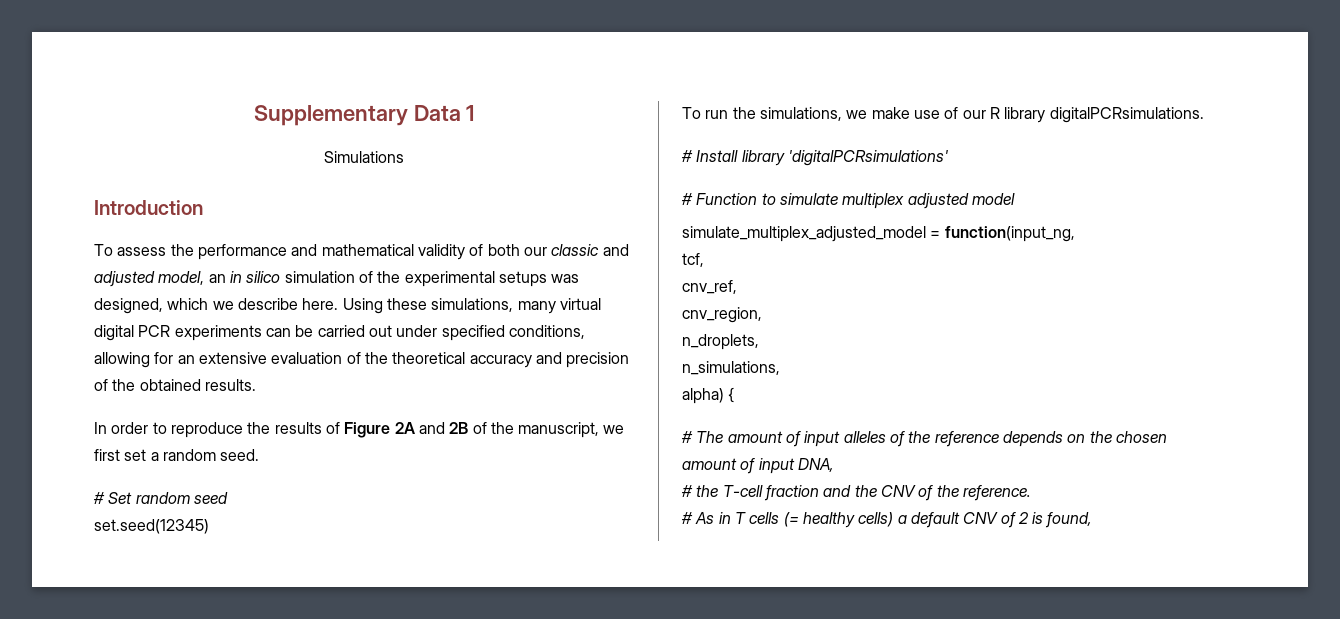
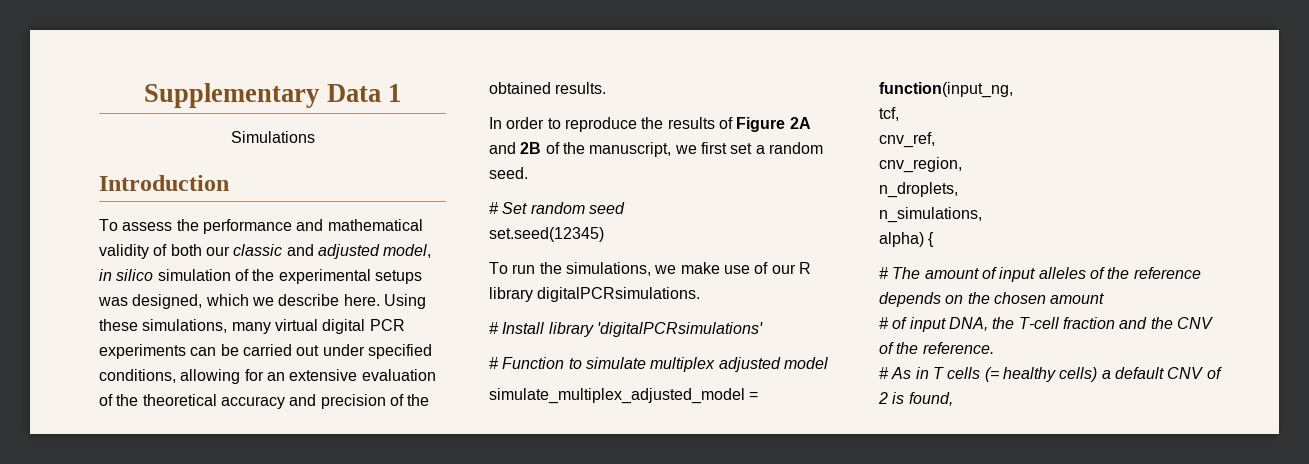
- To assess the performance and mathematical validity of both our classic and adjusted model, an in silico simulation of the experimental setups was designed, which we describe here.
+ To assess the performance and mathematical validity of both our classic and adjusted model, in silico simulation of the experimental setups was designed, which we describe here.
- # The amount of input alleles of the reference depends on the chosen amount of input DNA,
- # the T-cell fraction and the CNV of the reference.
+ # The amount of input alleles of the reference depends on the chosen amount
+ # of input DNA, the T-cell fraction and the CNV of the reference.

